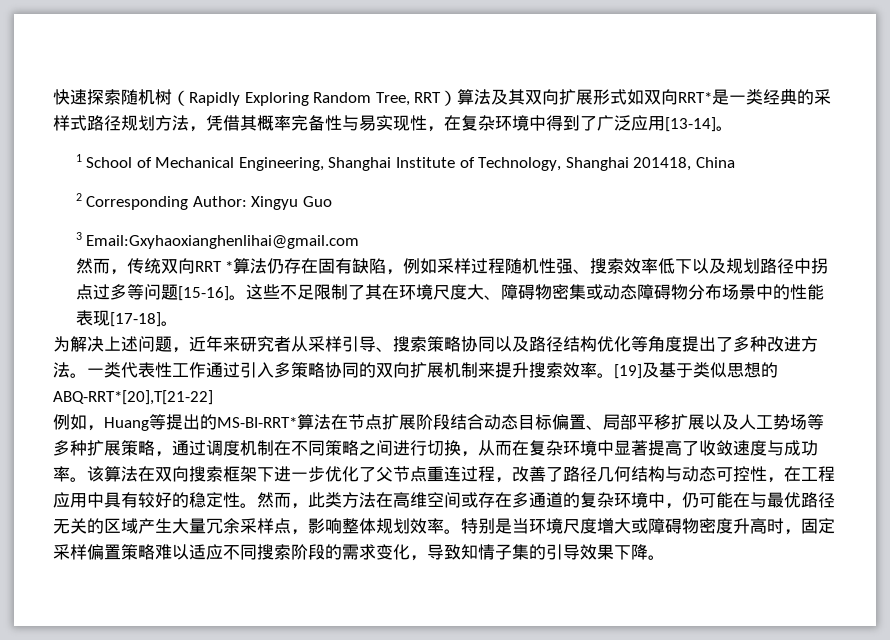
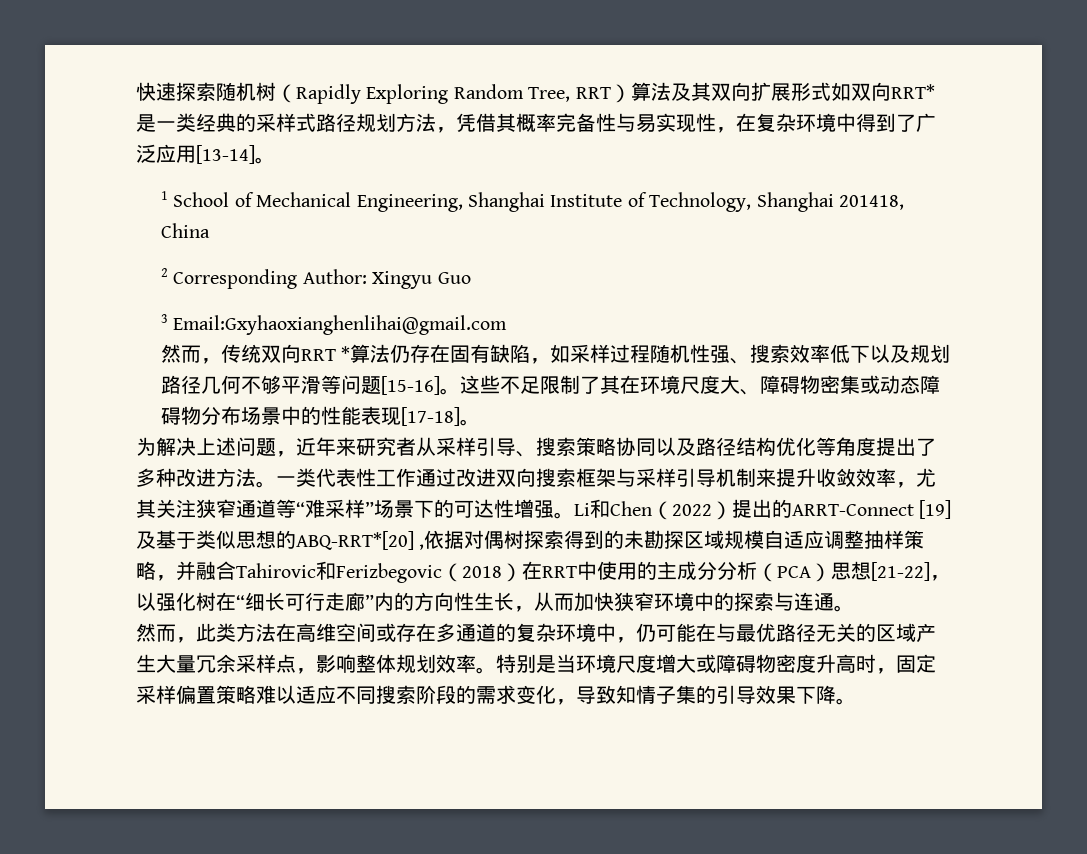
- 然而，传统双向RRT *算法仍存在固有缺陷，例如采样过程随机性强、搜索效率低下以及规划路径中拐点过多等问题[15-16]。
+ 然而，传统双向RRT *算法仍存在固有缺陷，如采样过程随机性强、搜索效率低下以及规划路径几何不够平滑等问题[15-16]。
- 一类代表性工作通过引入多策略协同的双向扩展机制来提升搜索效率。[19]及基于类似思想的ABQ-RRT*[20],T[21-22]
- 例如，Huang等提出的MS-BI-RRT*算法在节点扩展阶段结合动态目标偏置、局部平移扩展以及人工势场等多种扩展策略，通过调度机制在不同策略之间进行切换，从而在复杂环境中显著提高了收敛速度与成功率。该算法在双向搜索框架下进一步优化了父节点重连过程，改善了路径几何结构与动态可控性，在工程应用中具有较好的稳定性。然而，此类方法在高维空间或存在多通道的复杂环境中，仍可能在与最优路径无关的区域产生大量冗余采样点，影响整体规划效率。
+ 一类代表性工作通过改进双向搜索框架与采样引导机制来提升收敛效率，尤其关注狭窄通道等“难采样”场景下的可达性增强。Li和Chen（2022）提出的ARRT-Connect [19]及基于类似思想的ABQ-RRT*[20] ,依据对偶树探索得到的未勘探区域规模自适应调整抽样策略，并融合Tahirovic和Ferizbegovic（2018）在RRT中使用的主成分分析（PCA）思想[21-22]，以强化树在“细长可行走廊”内的方向性生长，从而加快狭窄环境中的探索与连通。
+ 然而，此类方法在高维空间或存在多通道的复杂环境中，仍可能在与最优路径无关的区域产生大量冗余采样点，影响整体规划效率。

